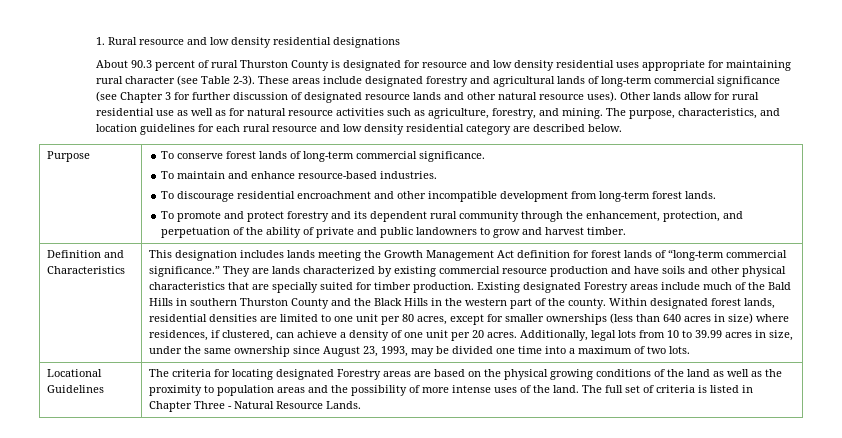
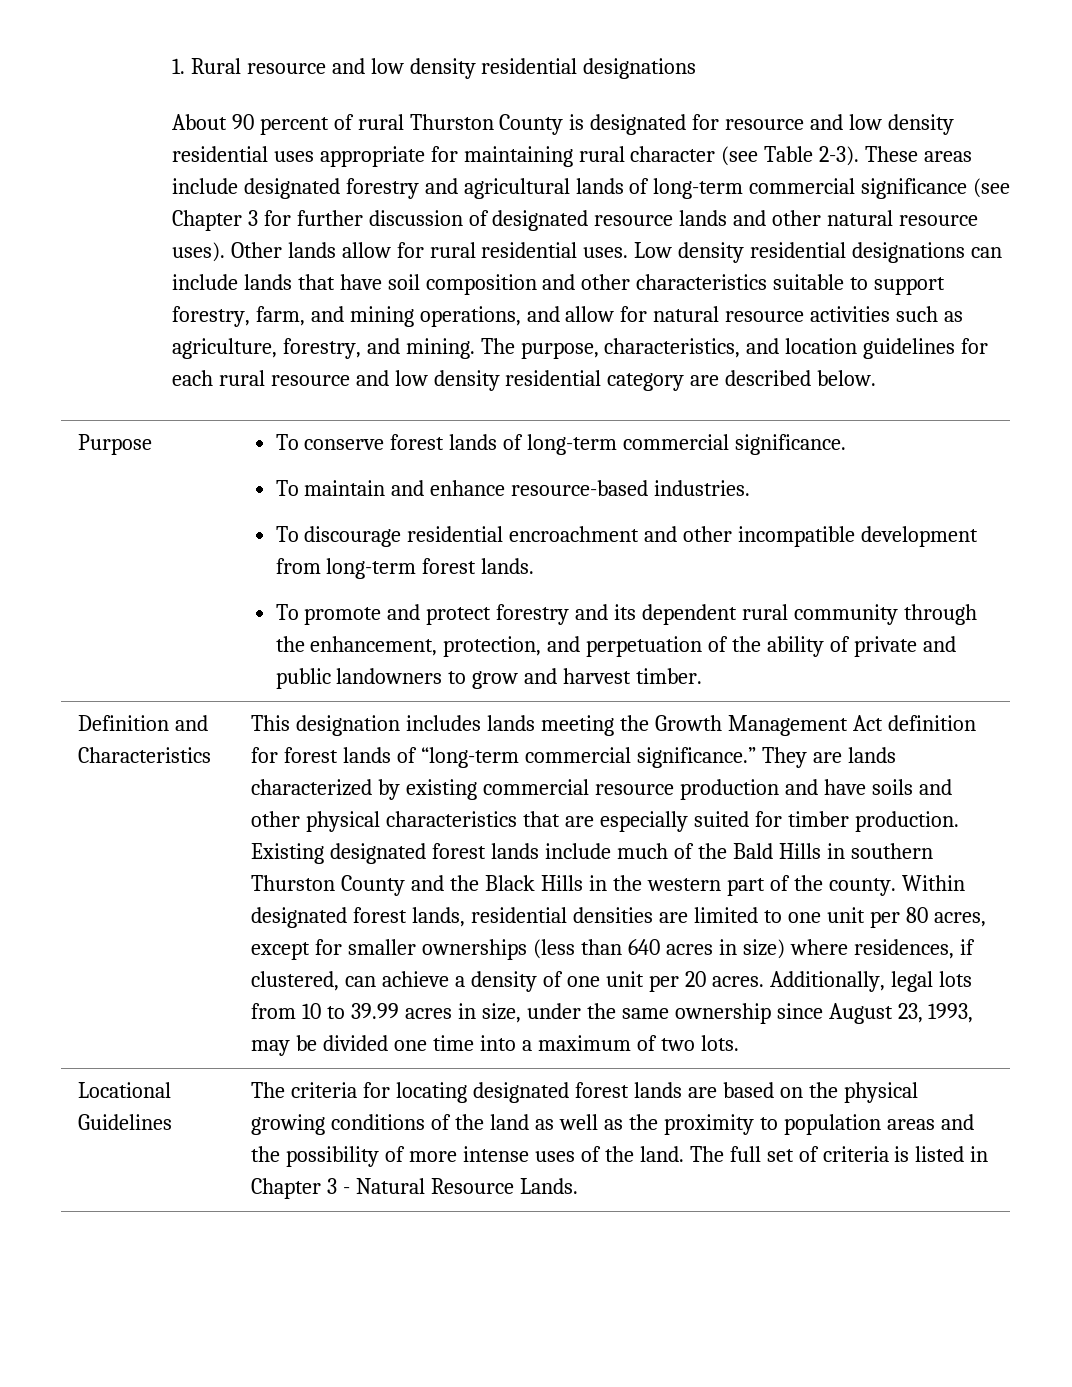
- About 90.3 percent of rural Thurston County is designated for resource and low density residential uses appropriate for maintaining rural character (see Table 2-3).
+ About 90 percent of rural Thurston County is designated for resource and low density residential uses appropriate for maintaining rural character (see Table 2-3).
- Other lands allow for rural residential use as well as for natural resource activities such as agriculture, forestry, and mining.
+ Other lands allow for rural residential uses. Low density residential designations can include lands that have soil composition and other characteristics suitable to support forestry, farm, and mining operations, and allow for natural resource activities such as agriculture, forestry, and mining.
- They are lands characterized by existing commercial resource production and have soils and other physical characteristics that are specially suited for timber production.
+ They are lands characterized by existing commercial resource production and have soils and other physical characteristics that are especially suited for timber production.
- Existing designated Forestry areas include much of the Bald Hills in southern Thurston County and the Black Hills in the western part of the county.
+ Existing designated forest lands include much of the Bald Hills in southern Thurston County and the Black Hills in the western part of the county.
- The criteria for locating designated Forestry areas are based on the physical growing conditions of the land as well as the proximity to population areas and the possibility of more intense uses of the land.
+ The criteria for locating designated forest lands are based on the physical growing conditions of the land as well as the proximity to population areas and the possibility of more intense uses of the land.
- The full set of criteria is listed in Chapter Three - Natural Resource Lands.
+ The full set of criteria is listed in Chapter 3 - Natural Resource Lands.

